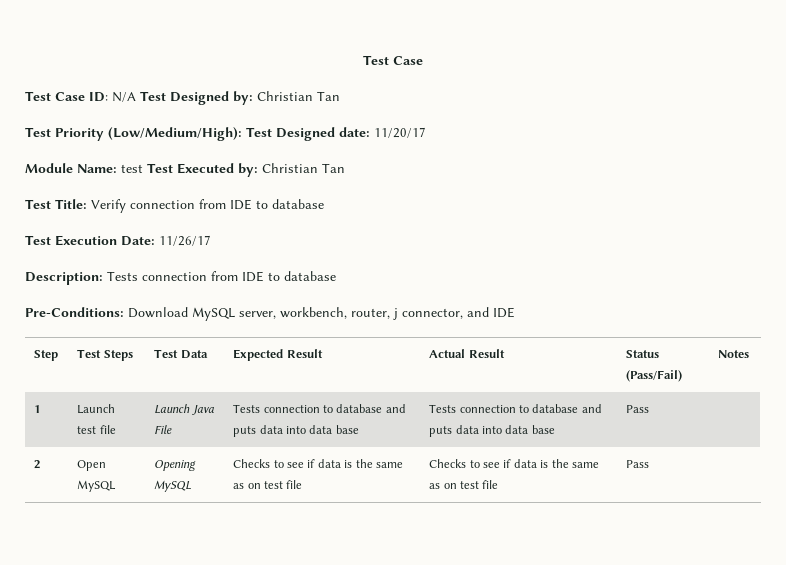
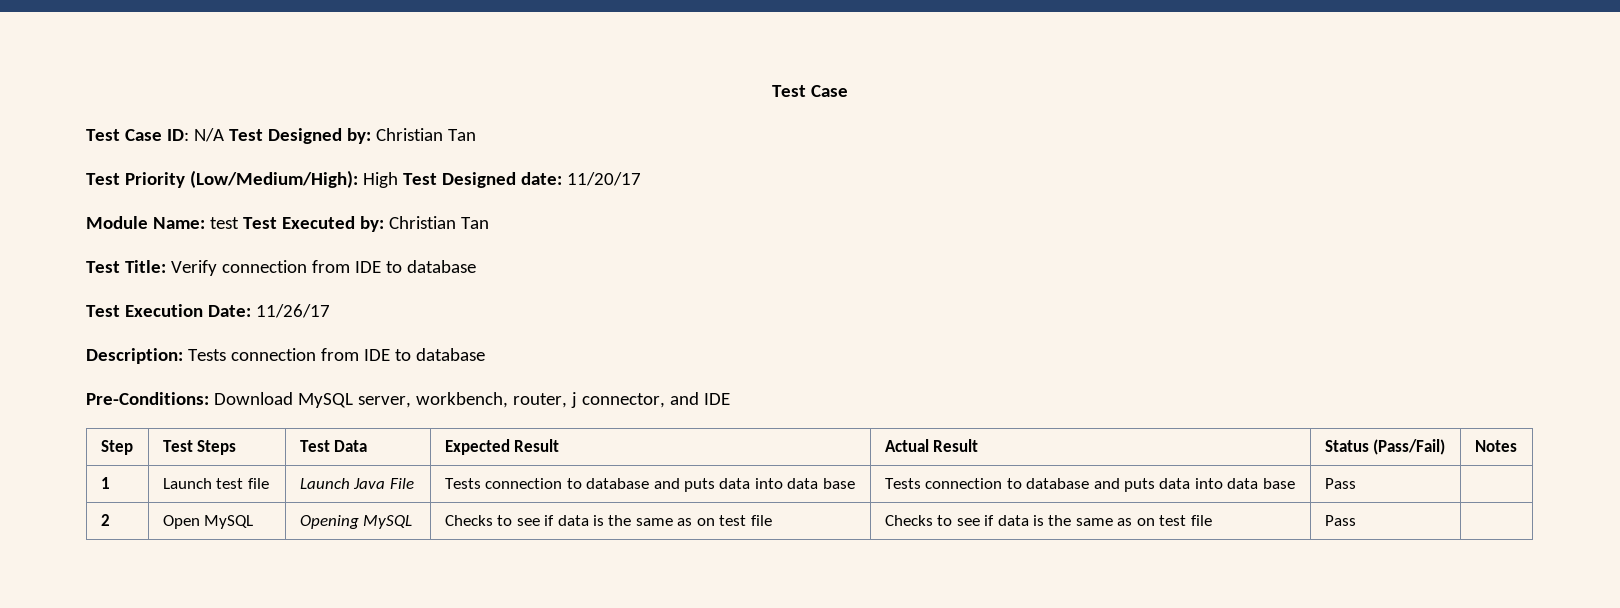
- Test Priority (Low/Medium/High): Test Designed date: 11/20/17
+ Test Priority (Low/Medium/High): High Test Designed date: 11/20/17

